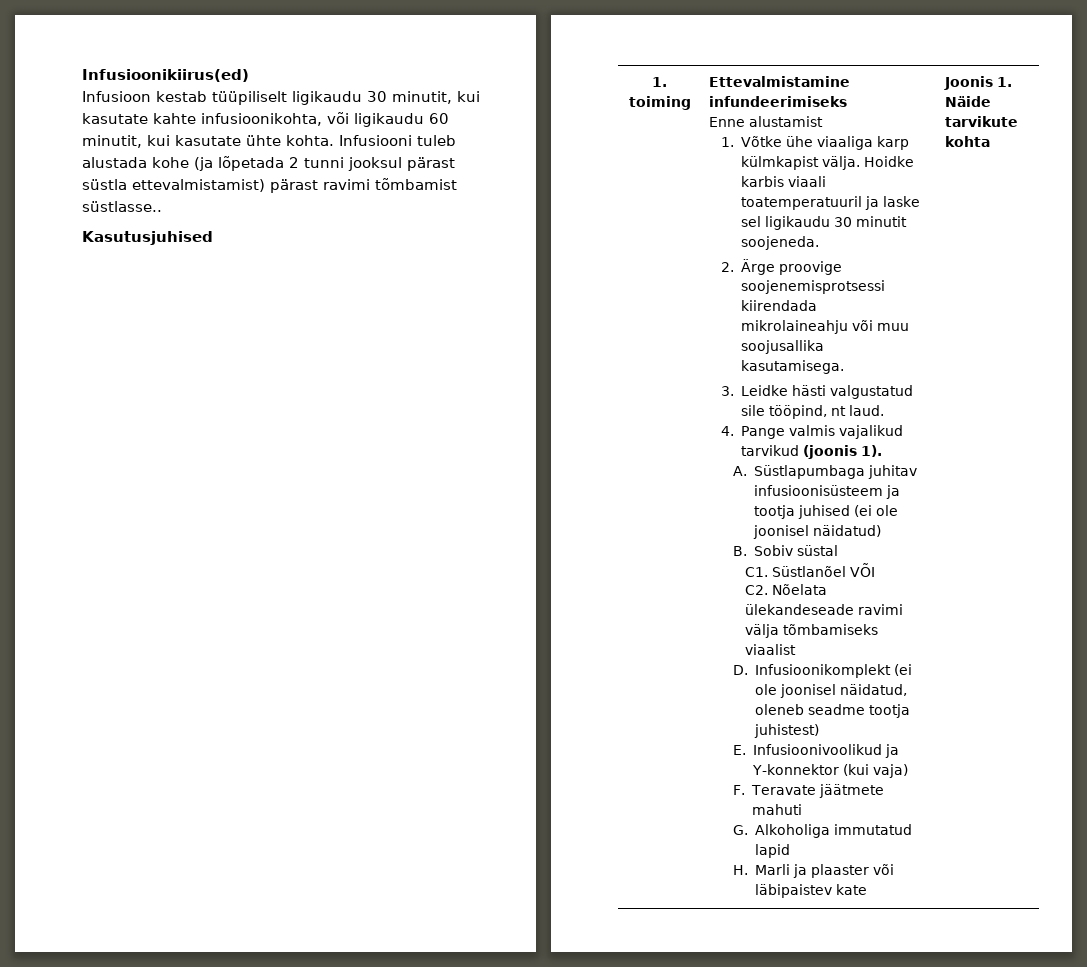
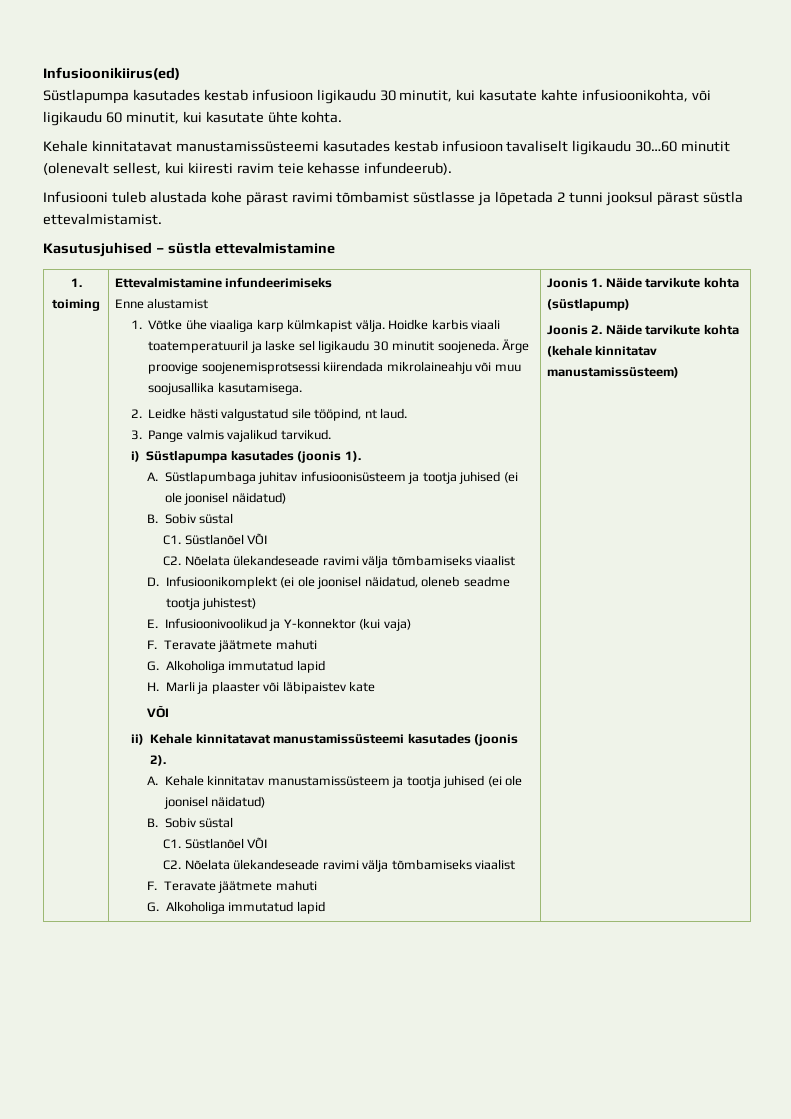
- Infusioon kestab tüüpiliselt ligikaudu 30 minutit, kui kasutate kahte infusioonikohta, või ligikaudu 60 minutit, kui kasutate ühte kohta. Infusiooni tuleb alustada kohe (ja lõpetada 2 tunni jooksul pärast süstla ettevalmistamist) pärast ravimi tõmbamist süstlasse..
- Kasutusjuhised
+ Süstlapumpa kasutades kestab infusioon ligikaudu 30 minutit, kui kasutate kahte infusioonikohta, või ligikaudu 60 minutit, kui kasutate ühte kohta.
+ Kehale kinnitatavat manustamissüsteemi kasutades kestab infusioon tavaliselt ligikaudu 30…60 minutit (olenevalt sellest, kui kiiresti ravim teie kehasse infundeerub).
+ Infusiooni tuleb alustada kohe pärast ravimi tõmbamist süstlasse ja lõpetada 2 tunni jooksul pärast süstla ettevalmistamist.
+ Kasutusjuhised – süstla ettevalmistamine
- Hoidke karbis viaali toatemperatuuril ja laske sel ligikaudu 30 minutit soojeneda.
- 2. Ärge proovige soojenemisprotsessi kiirendada mikrolaineahju või muu soojusallika kasutamisega.
+ Hoidke karbis viaali toatemperatuuril ja laske sel ligikaudu 30 minutit soojeneda. Ärge proovige soojenemisprotsessi kiirendada mikrolaineahju või muu soojusallika kasutamisega.
- 3. Leidke hästi valgustatud sile tööpind, nt laud.
+ 2. Leidke hästi valgustatud sile tööpind, nt laud.
- 4. Pange valmis vajalikud tarvikud (joonis 1).
+ 3. Pange valmis vajalikud tarvikud.
+ i) Süstlapumpa kasutades (joonis 1).
  H. Marli ja plaaster või läbipaistev kate
+ VÕI
+ ii) Kehale kinnitatavat manustamissüsteemi kasutades (joonis 2).
+ A. Kehale kinnitatav manustamissüsteem ja tootja juhised (ei ole joonisel näidatud)
+ B. Sobiv süstal
+ C1. Süstlanõel VÕI
+ C2. Nõelata ülekandeseade ravimi välja tõmbamiseks viaalist
+ F. Teravate jäätmete mahuti
+ G. Alkoholiga immutatud lapid
- Joonis 1. Näide tarvikute kohta
+ Joonis 1. Näide tarvikute kohta (süstlapump)
+ Joonis 2. Näide tarvikute kohta (kehale kinnitatav manustamissüsteem)

